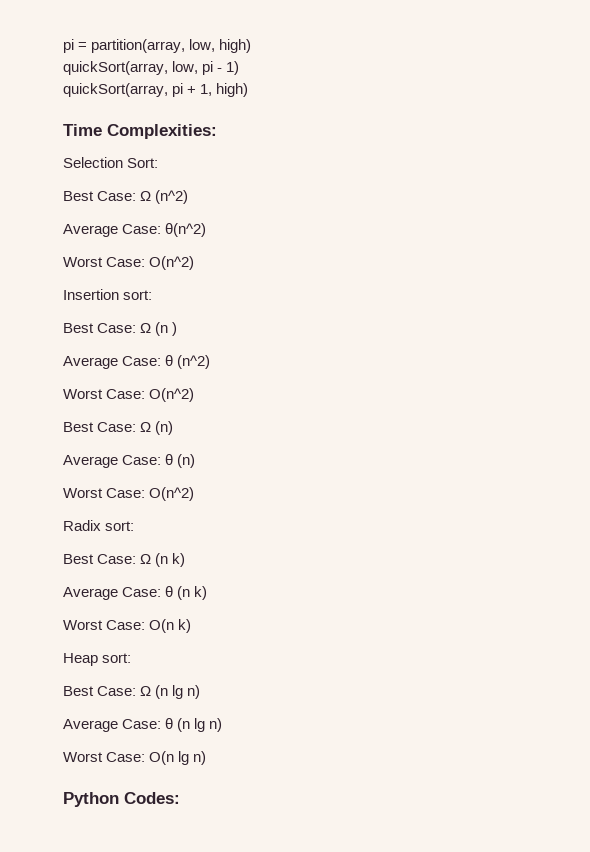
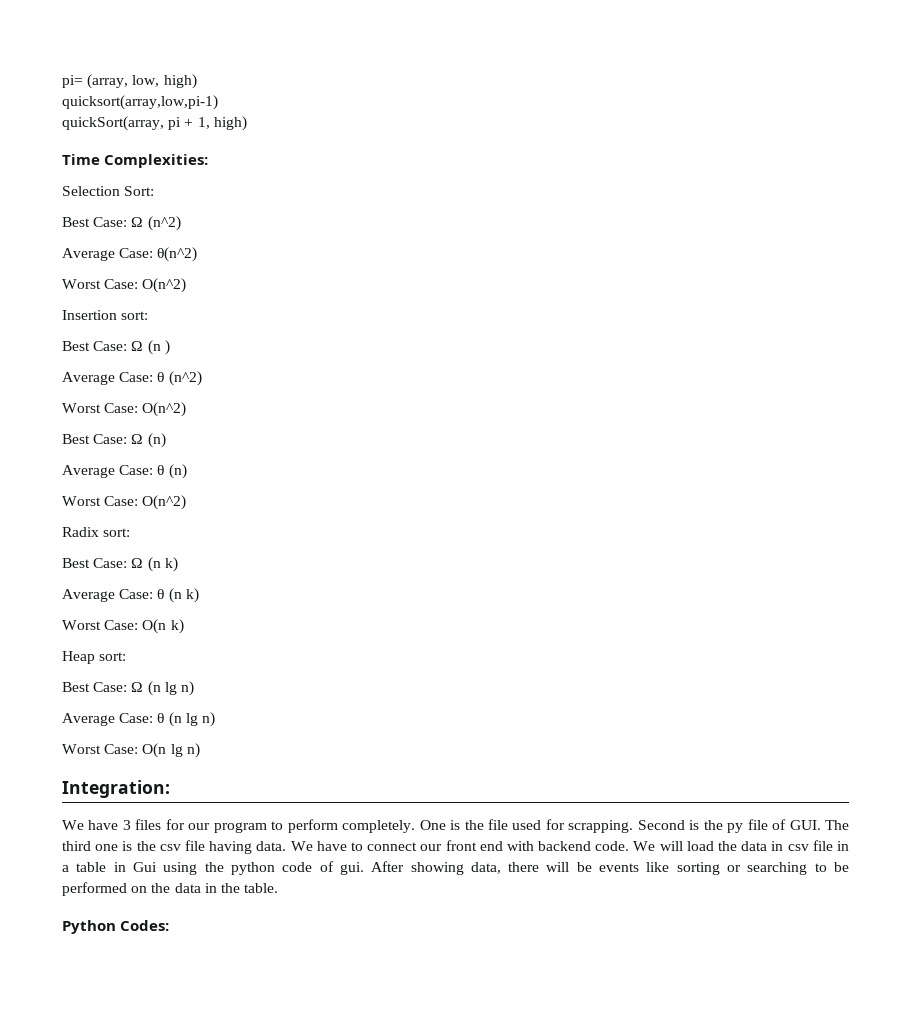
- pi = partition(array, low, high)
+ pi= (array, low, high)
- quickSort(array, low, pi - 1)
+ quicksort(array,low,pi-1)
+ Integration:
+ We have 3 files for our program to perform completely. One is the file used for scrapping. Second is the py file of GUI. The third one is the csv file having data. We have to connect our front end with backend code. We will load the data in csv file in a table in Gui using the python code of gui. After showing data, there will be events like sorting or searching to be performed on the data in the table.

